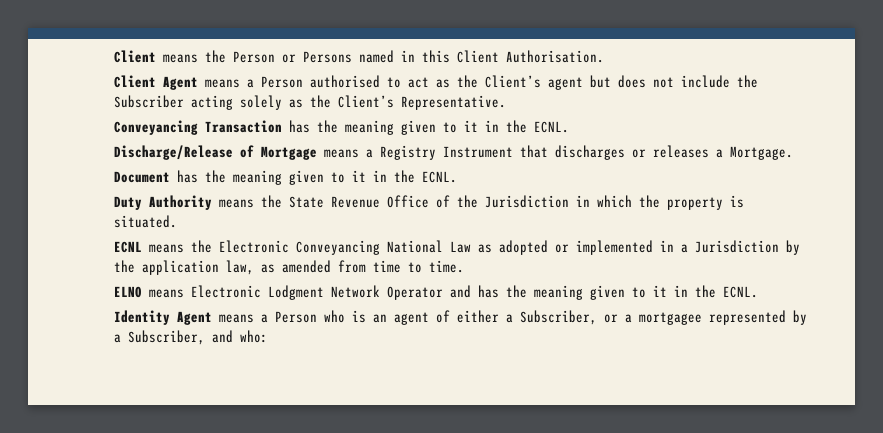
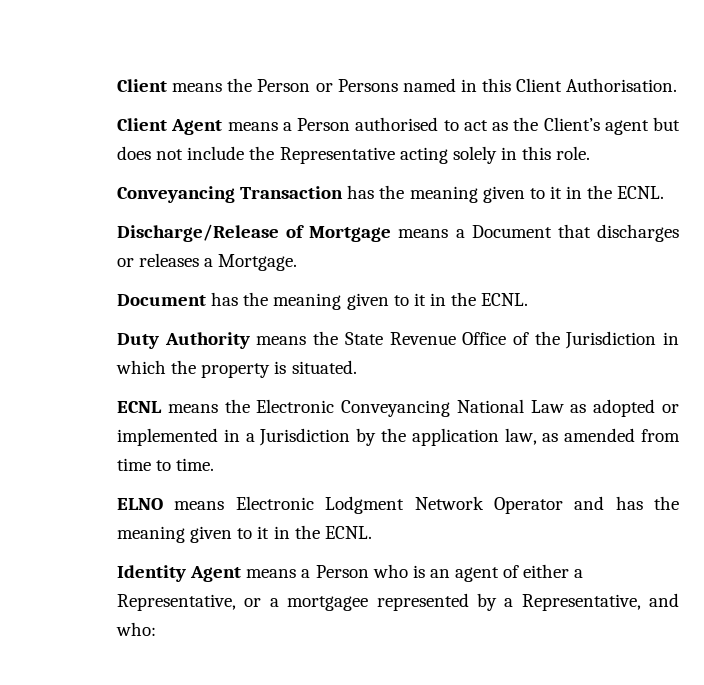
- Client Agent means a Person authorised to act as the Client’s agent but does not include the Subscriber acting solely as the Client’s Representative.
+ Client Agent means a Person authorised to act as the Client’s agent but does not include the Representative acting solely in this role.
- Discharge/Release of Mortgage means a Registry Instrument that discharges or releases a Mortgage.
+ Discharge/Release of Mortgage means a Document that discharges or releases a Mortgage.
- Identity Agent means a Person who is an agent of either a Subscriber, or a mortgagee represented by a Subscriber, and who:
+ Identity Agent means a Person who is an agent of either a Representative, or a mortgagee represented by a Representative, and who:

